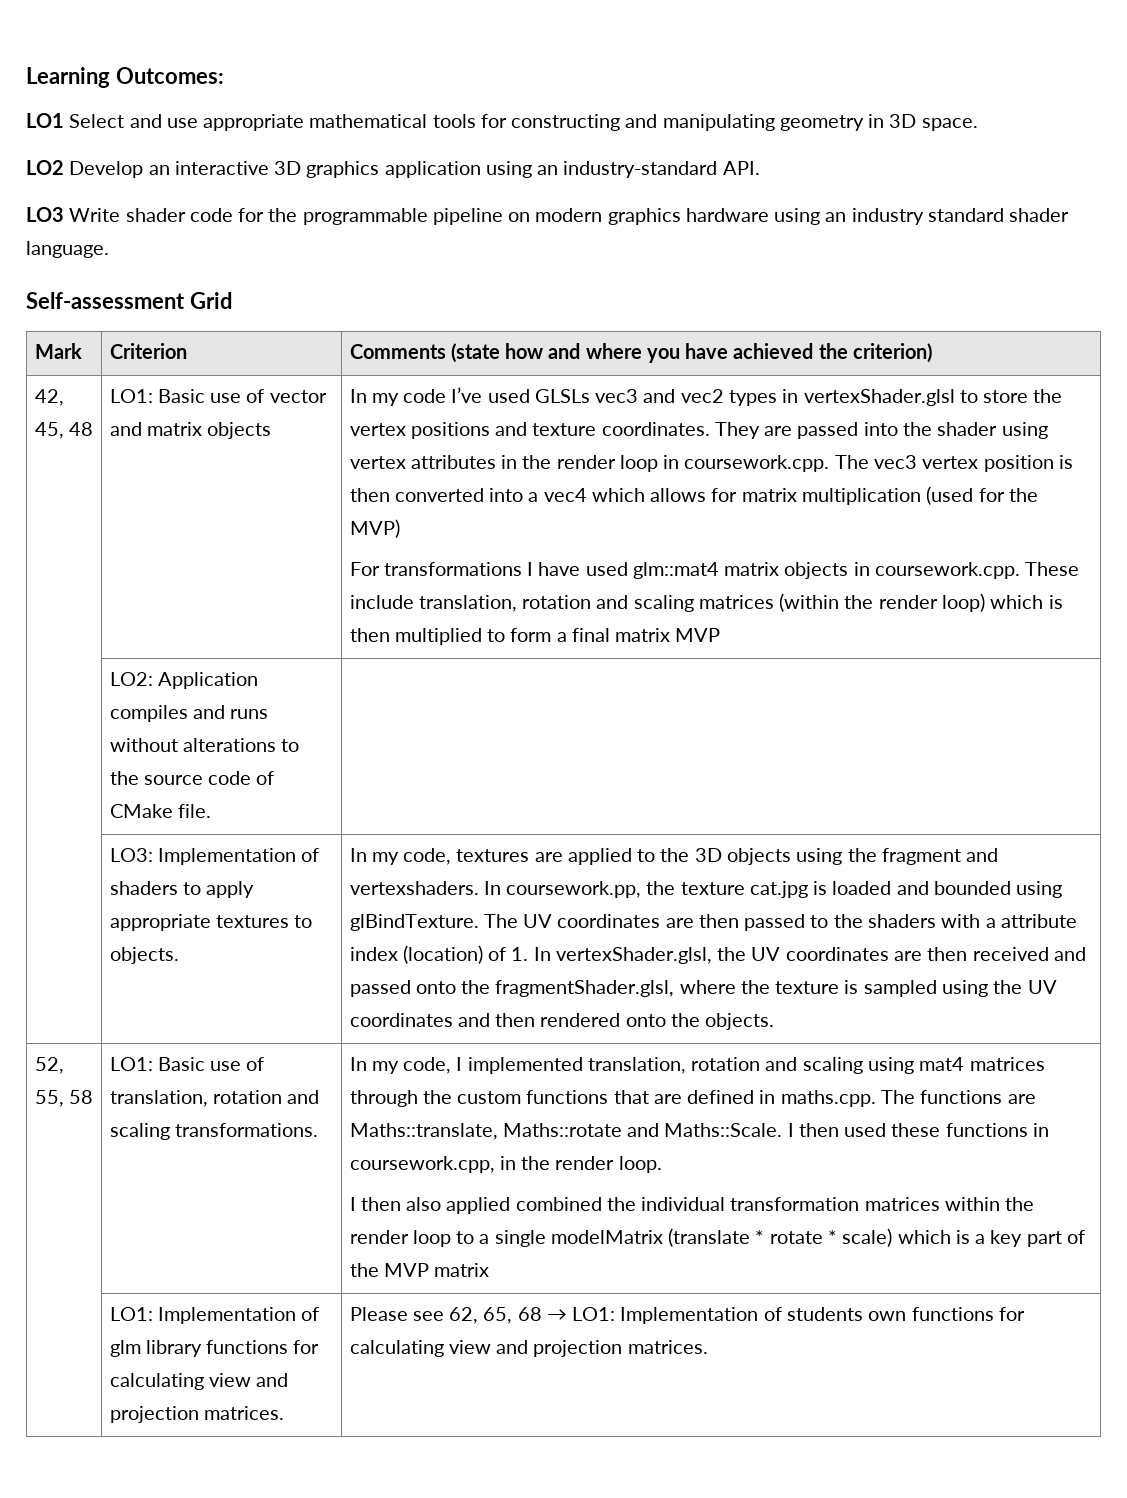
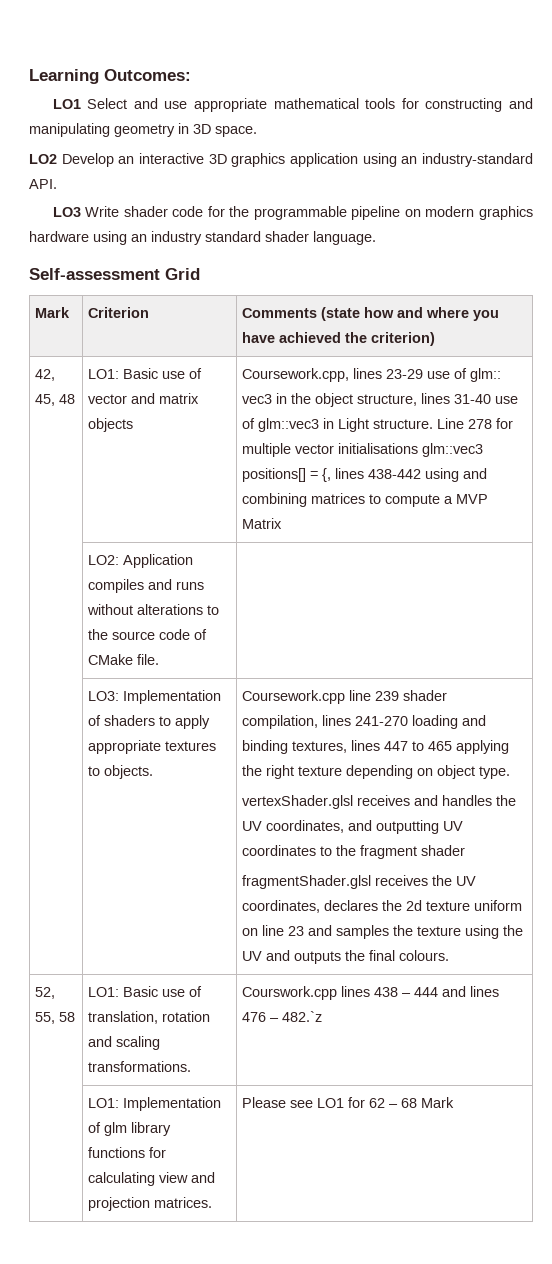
- In my code I’ve used GLSLs vec3 and vec2 types in vertexShader.glsl to store the vertex positions and texture coordinates. They are passed into the shader using vertex attributes in the render loop in coursework.cpp. The vec3 vertex position is then converted into a vec4 which allows for matrix multiplication (used for the MVP)
- For transformations I have used glm::mat4 matrix objects in coursework.cpp. These include translation, rotation and scaling matrices (within the render loop) which is then multiplied to form a final matrix MVP
+ Coursework.cpp, lines 23-29 use of glm:: vec3 in the object structure, lines 31-40 use of glm::vec3 in Light structure. Line 278 for multiple vector initialisations glm::vec3 positions[] = {, lines 438-442 using and combining matrices to compute a MVP Matrix
- In my code, textures are applied to the 3D objects using the fragment and vertexshaders. In coursework.pp, the texture cat.jpg is loaded and bounded using glBindTexture. The UV coordinates are then passed to the shaders with a attribute index (location) of 1. In vertexShader.glsl, the UV coordinates are then received and passed onto the fragmentShader.glsl, where the texture is sampled using the UV coordinates and then rendered onto the objects.
+ Coursework.cpp line 239 shader compilation, lines 241-270 loading and binding textures, lines 447 to 465 applying the right texture depending on object type.
+ vertexShader.glsl receives and handles the UV coordinates, and outputting UV coordinates to the fragment shader
+ fragmentShader.glsl receives the UV coordinates, declares the 2d texture uniform on line 23 and samples the texture using the UV and outputs the final colours.
- In my code, I implemented translation, rotation and scaling using mat4 matrices through the custom functions that are defined in maths.cpp. The functions are Maths::translate, Maths::rotate and Maths::Scale. I then used these functions in coursework.cpp, in the render loop.
- I then also applied combined the individual transformation matrices within the render loop to a single modelMatrix (translate * rotate * scale) which is a key part of the MVP matrix
+ Courswork.cpp lines 438 – 444 and lines 476 – 482.`z
- | LO1: Implementation of glm library functions for calculating view and projection matrices. | Please see 62, 65, 68 → LO1: Implementation of students own functions for calculating view and projection matrices.
+ | LO1: Implementation of glm library functions for calculating view and projection matrices. | Please see LO1 for 62 – 68 Mark

